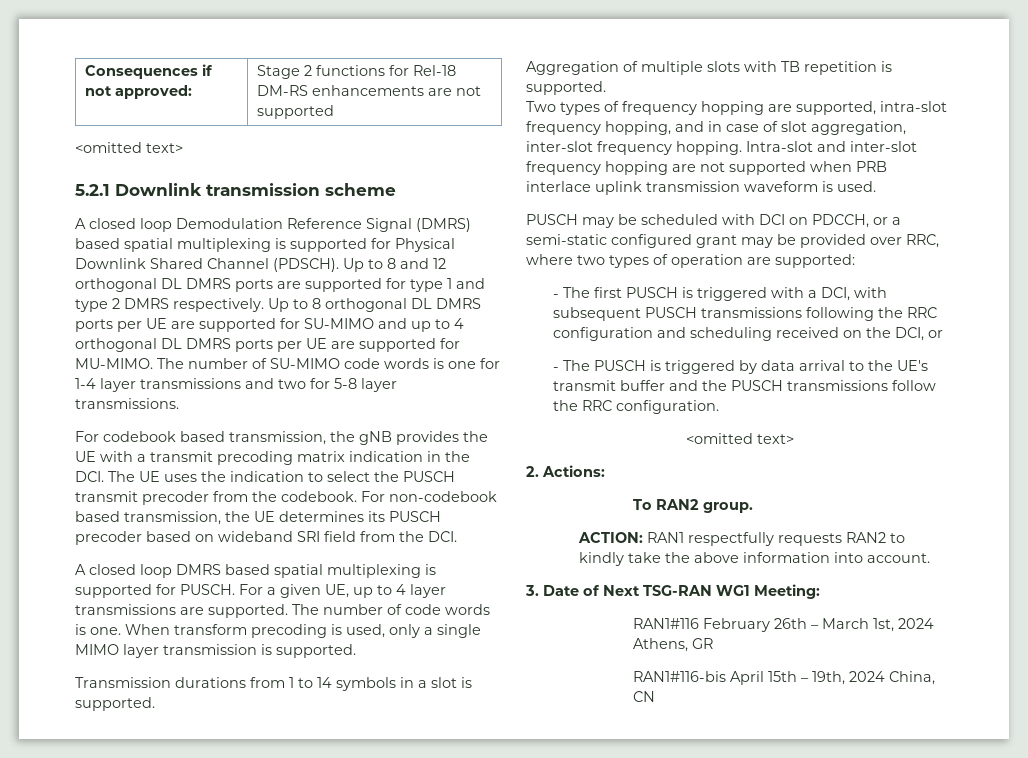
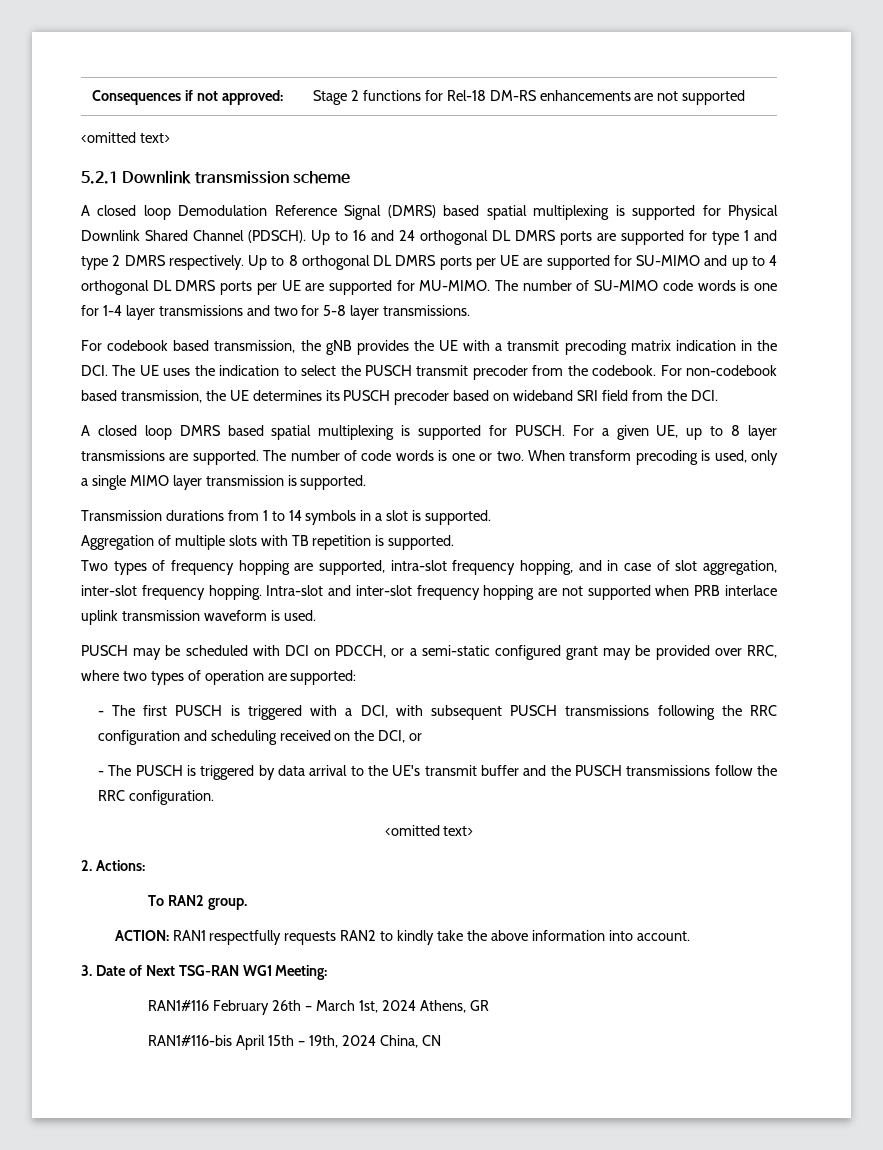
- Up to 8 and 12 orthogonal DL DMRS ports are supported for type 1 and type 2 DMRS respectively.
+ Up to 16 and 24 orthogonal DL DMRS ports are supported for type 1 and type 2 DMRS respectively.
- For a given UE, up to 4 layer transmissions are supported.
+ For a given UE, up to 8 layer transmissions are supported.
- The number of code words is one.
+ The number of code words is one or two.

